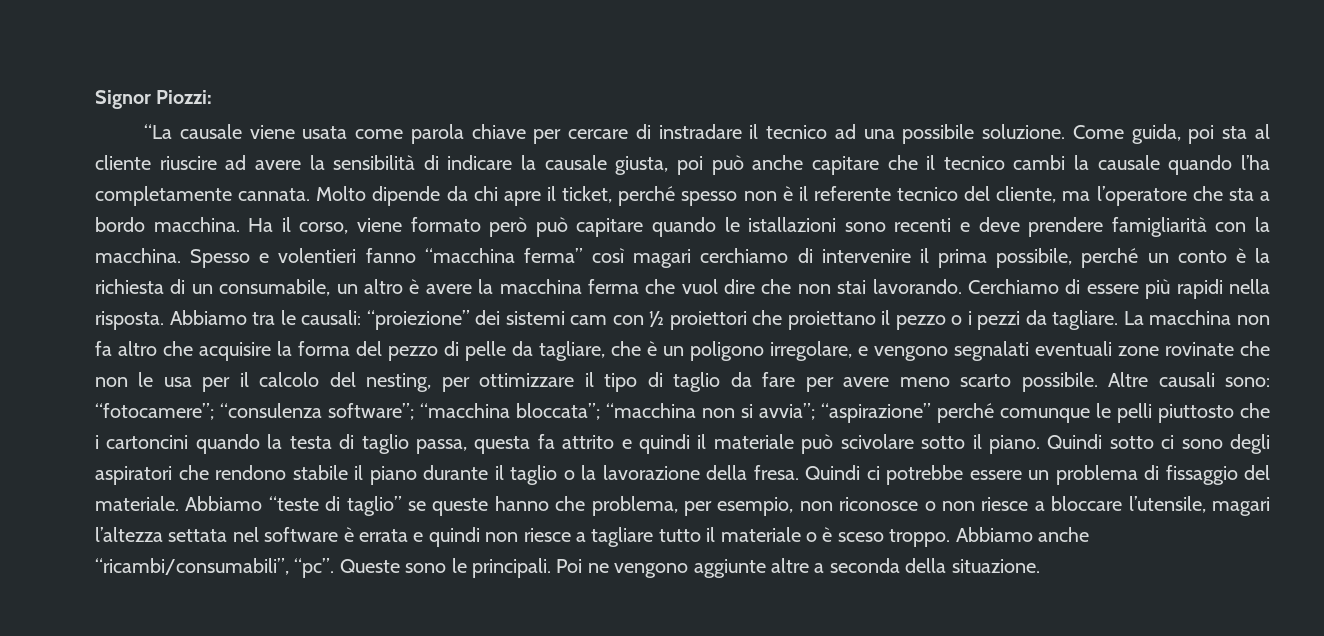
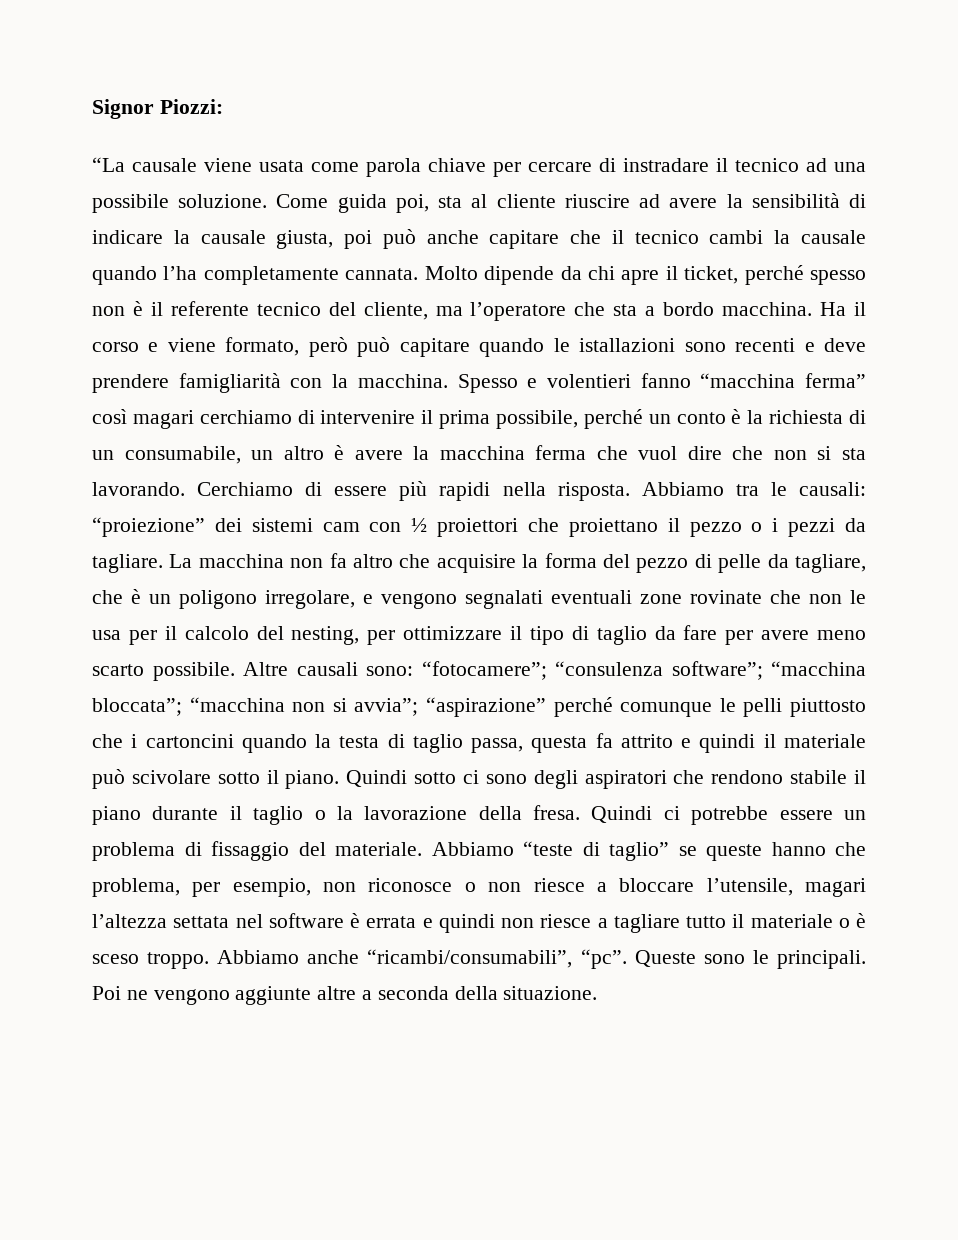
- Come guida, poi sta al cliente riuscire ad avere la sensibilità di indicare la causale giusta, poi può anche capitare che il tecnico cambi la causale quando l’ha completamente cannata.
+ Come guida poi, sta al cliente riuscire ad avere la sensibilità di indicare la causale giusta, poi può anche capitare che il tecnico cambi la causale quando l’ha completamente cannata.
- Ha il corso, viene formato però può capitare quando le istallazioni sono recenti e deve prendere famigliarità con la macchina.
+ Ha il corso e viene formato, però può capitare quando le istallazioni sono recenti e deve prendere famigliarità con la macchina.
- Spesso e volentieri fanno “macchina ferma” così magari cerchiamo di intervenire il prima possibile, perché un conto è la richiesta di un consumabile, un altro è avere la macchina ferma che vuol dire che non stai lavorando.
+ Spesso e volentieri fanno “macchina ferma” così magari cerchiamo di intervenire il prima possibile, perché un conto è la richiesta di un consumabile, un altro è avere la macchina ferma che vuol dire che non si sta lavorando.

